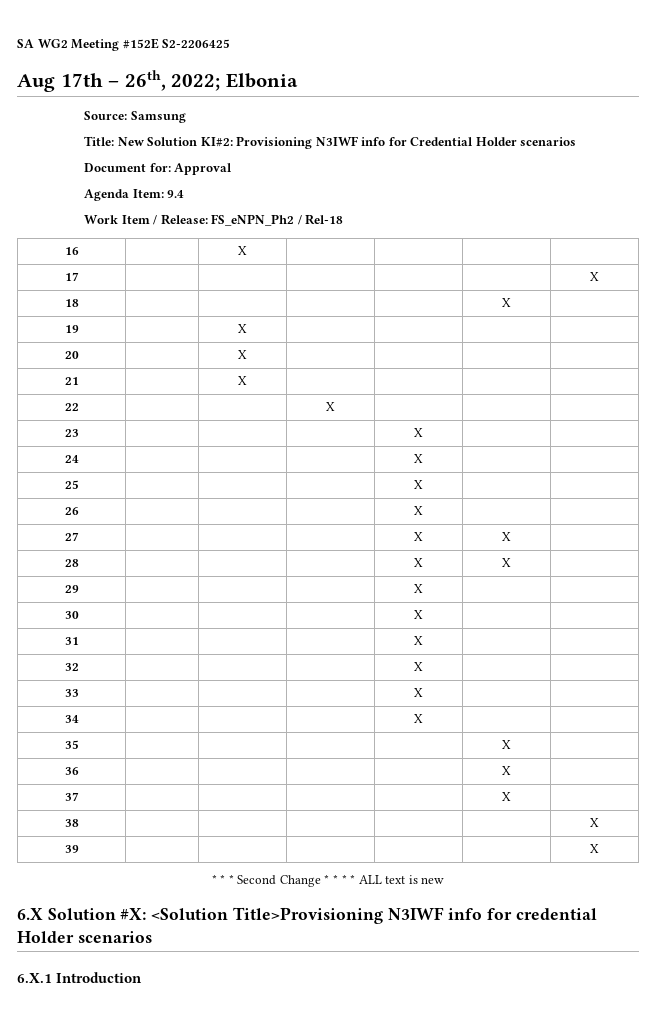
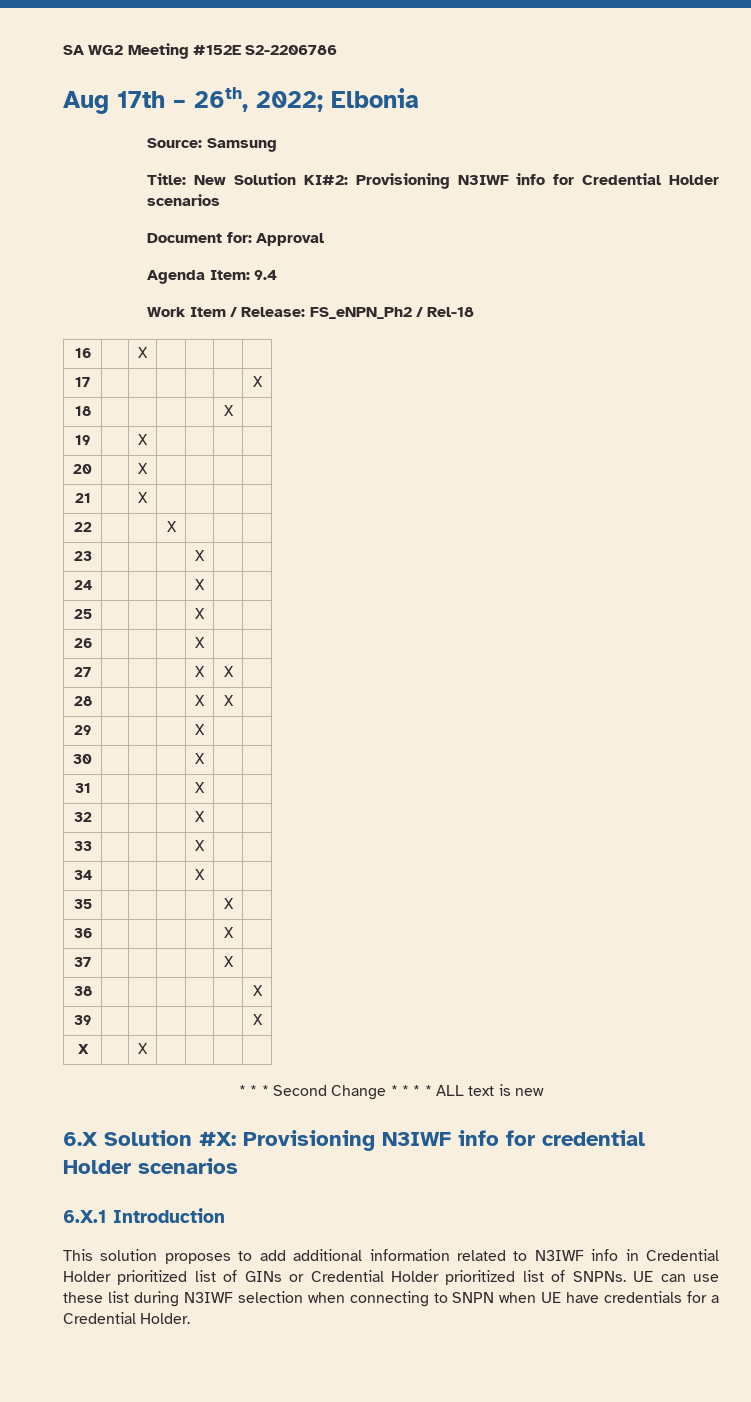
- SA WG2 Meeting #152E S2-2206425
+ SA WG2 Meeting #152E S2-2206786
+ X | | X | | | |
- 6.X Solution #X: <Solution Title>Provisioning N3IWF info for credential Holder scenarios
+ 6.X Solution #X: Provisioning N3IWF info for credential Holder scenarios
+ This solution proposes to add additional information related to N3IWF info in Credential Holder prioritized list of GINs or Credential Holder prioritized list of SNPNs. UE can use these list during N3IWF selection when connecting to SNPN when UE have credentials for a Credential Holder.

